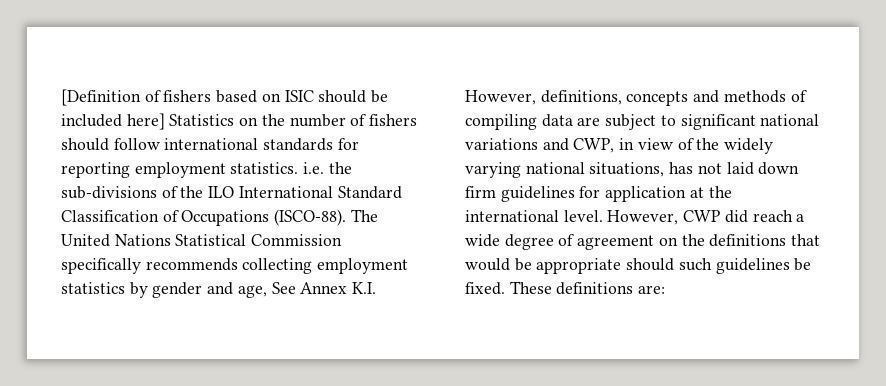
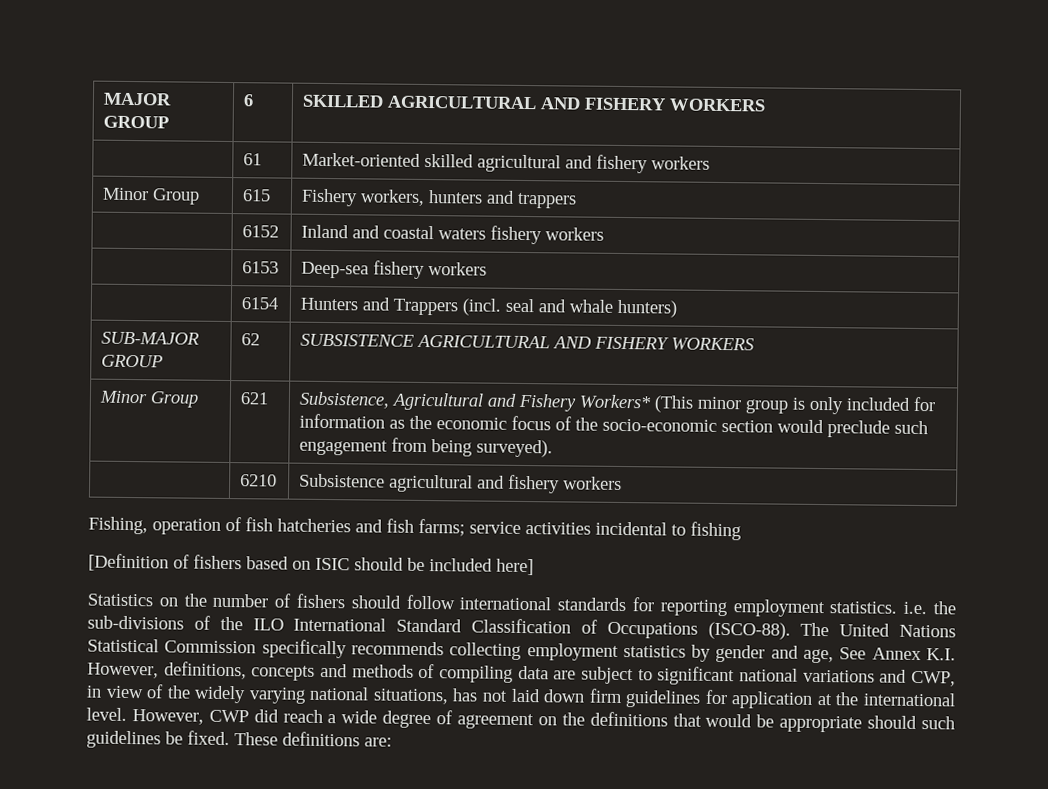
+ MAJOR GROUP | 6 | SKILLED AGRICULTURAL AND FISHERY WORKERS
+ | 61 | Market-oriented skilled agricultural and fishery workers
+ Minor Group | 615 | Fishery workers, hunters and trappers
+ | 6152 | Inland and coastal waters fishery workers
+ | 6153 | Deep-sea fishery workers
+ | 6154 | Hunters and Trappers (incl. seal and whale hunters)
+ SUB-MAJOR GROUP | 62 | SUBSISTENCE AGRICULTURAL AND FISHERY WORKERS
+ Minor Group | 621 | Subsistence, Agricultural and Fishery Workers* (This minor group is only included for information as the economic focus of the socio-economic section would preclude such engagement from being surveyed).
+ | 6210 | Subsistence agricultural and fishery workers
+ Fishing, operation of fish hatcheries and fish farms; service activities incidental to fishing
- [Definition of fishers based on ISIC should be included here] Statistics on the number of fishers should follow international standards for reporting employment statistics. i.e. the sub-divisions of the ILO International Standard Classification of Occupations (ISCO-88).
+ [Definition of fishers based on ISIC should be included here]
+ Statistics on the number of fishers should follow international standards for reporting employment statistics. i.e. the sub-divisions of the ILO International Standard Classification of Occupations (ISCO-88).

